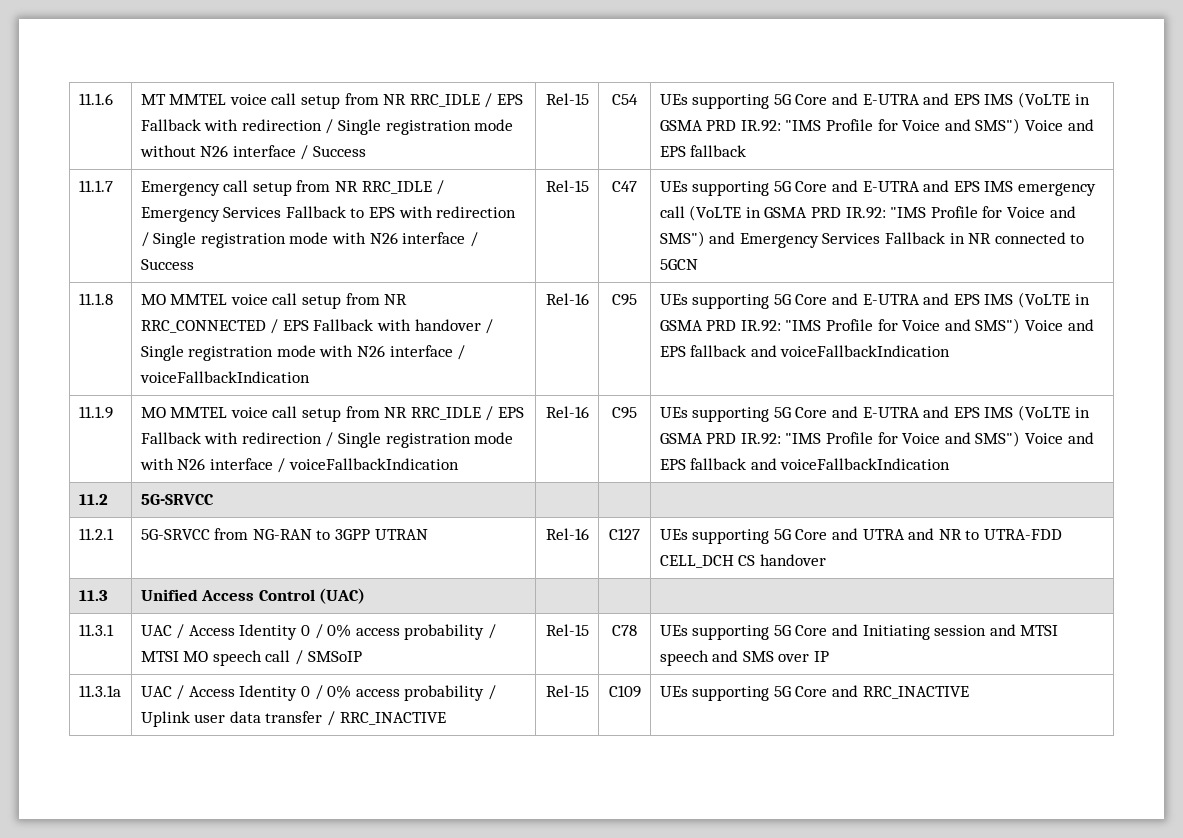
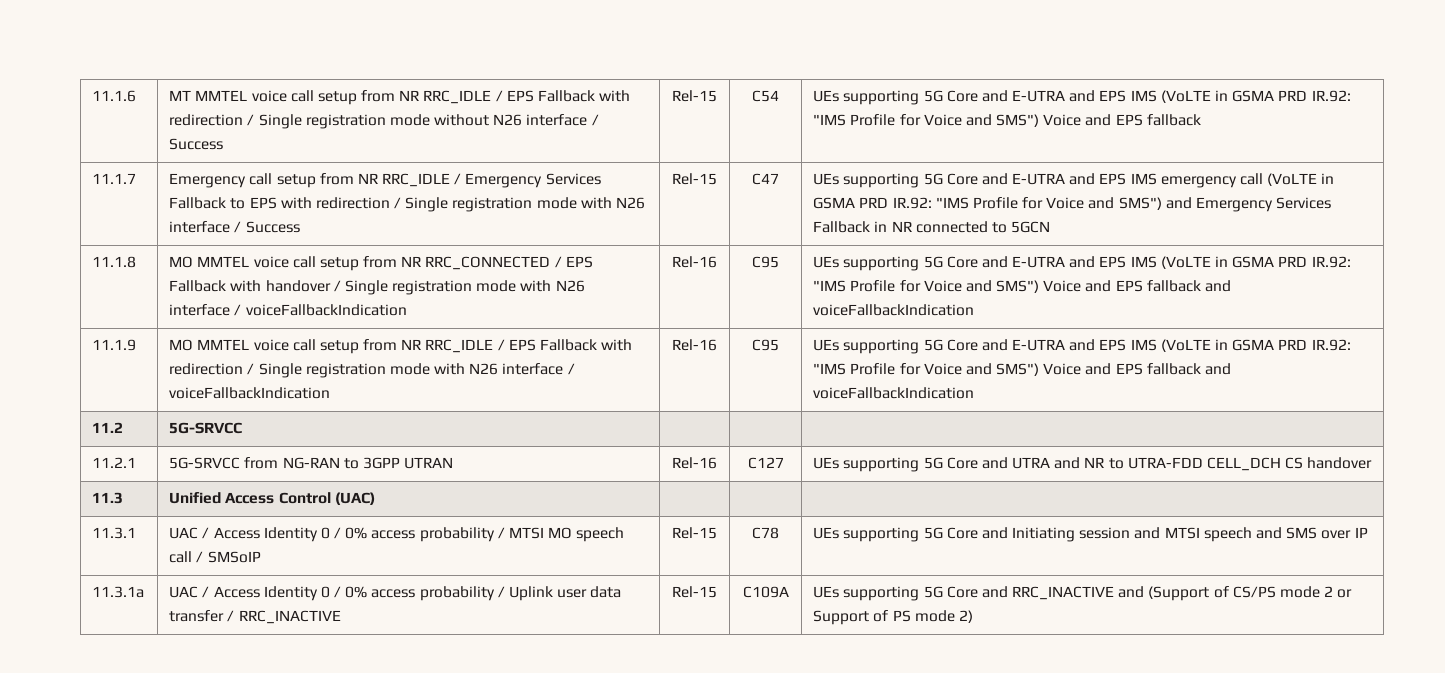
- 11.3.1a | UAC / Access Identity 0 / 0% access probability / Uplink user data transfer / RRC_INACTIVE | Rel-15 | C109 | UEs supporting 5G Core and RRC_INACTIVE
+ 11.3.1a | UAC / Access Identity 0 / 0% access probability / Uplink user data transfer / RRC_INACTIVE | Rel-15 | C109A | UEs supporting 5G Core and RRC_INACTIVE and (Support of CS/PS mode 2 or Support of PS mode 2)

